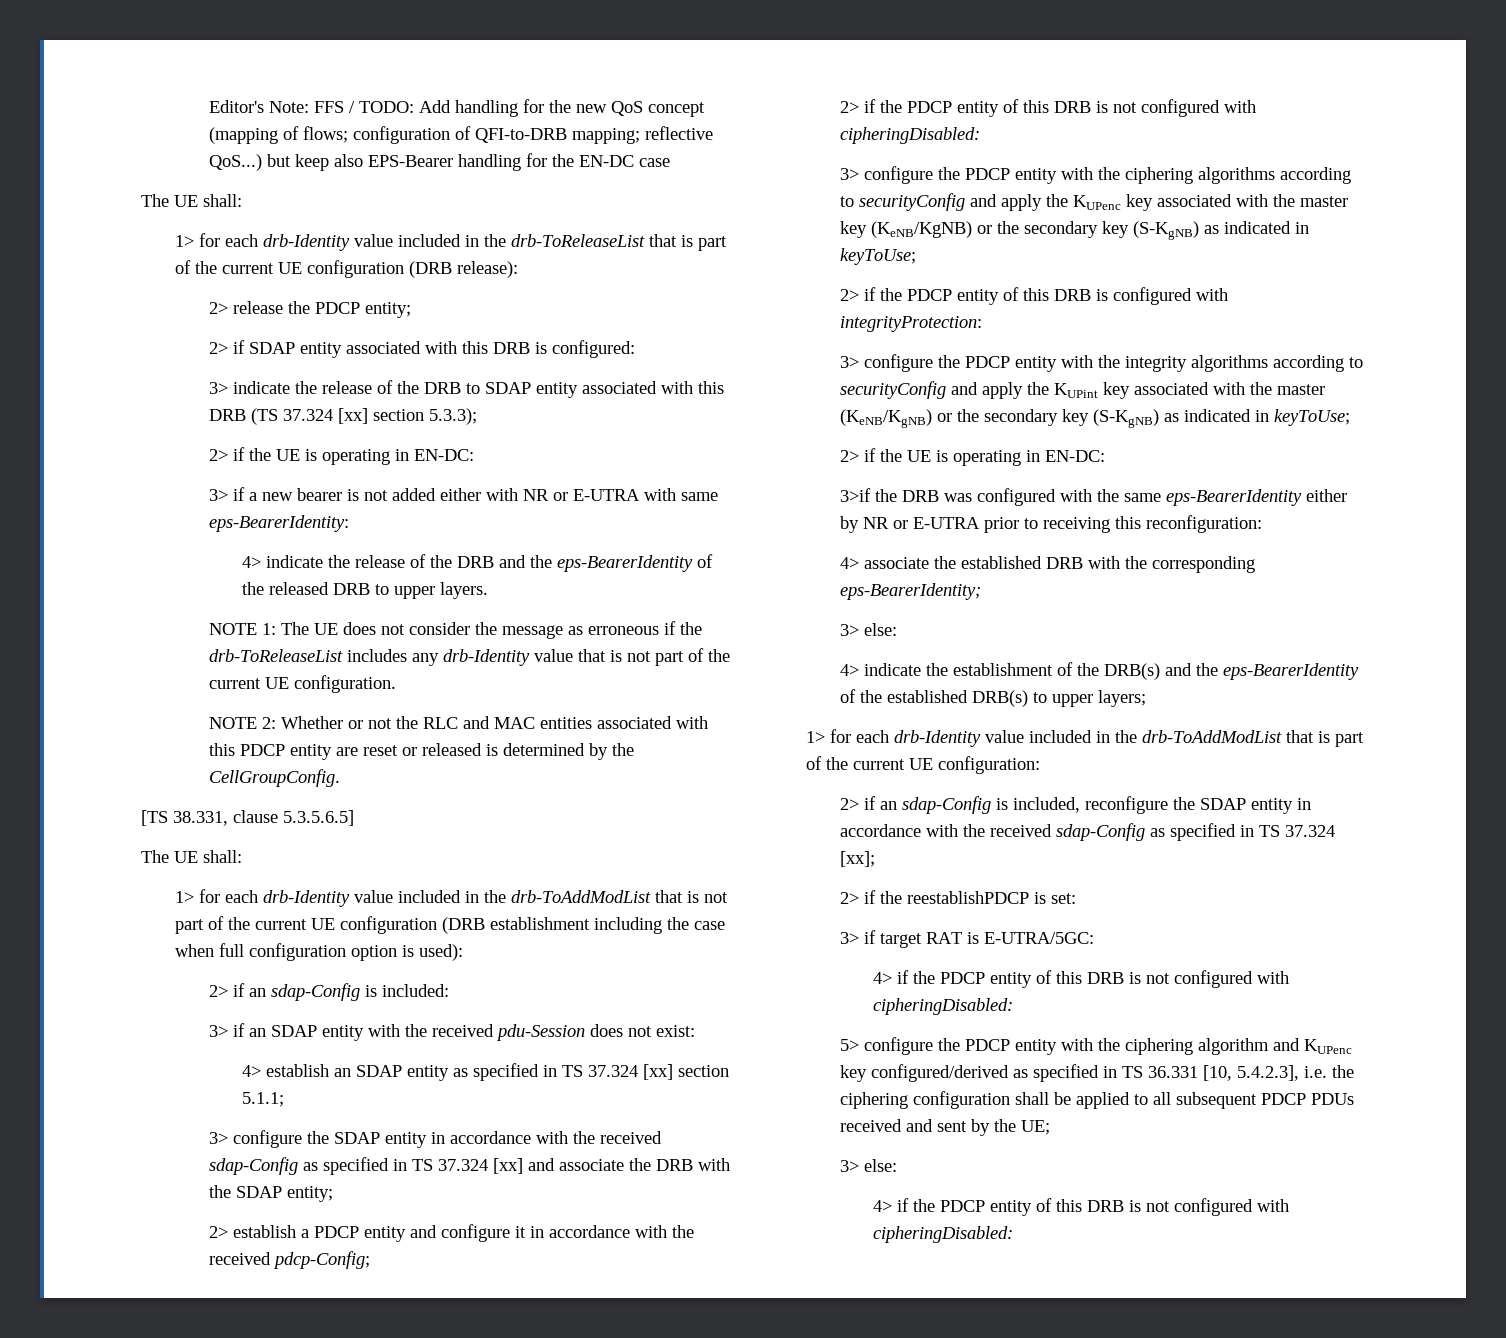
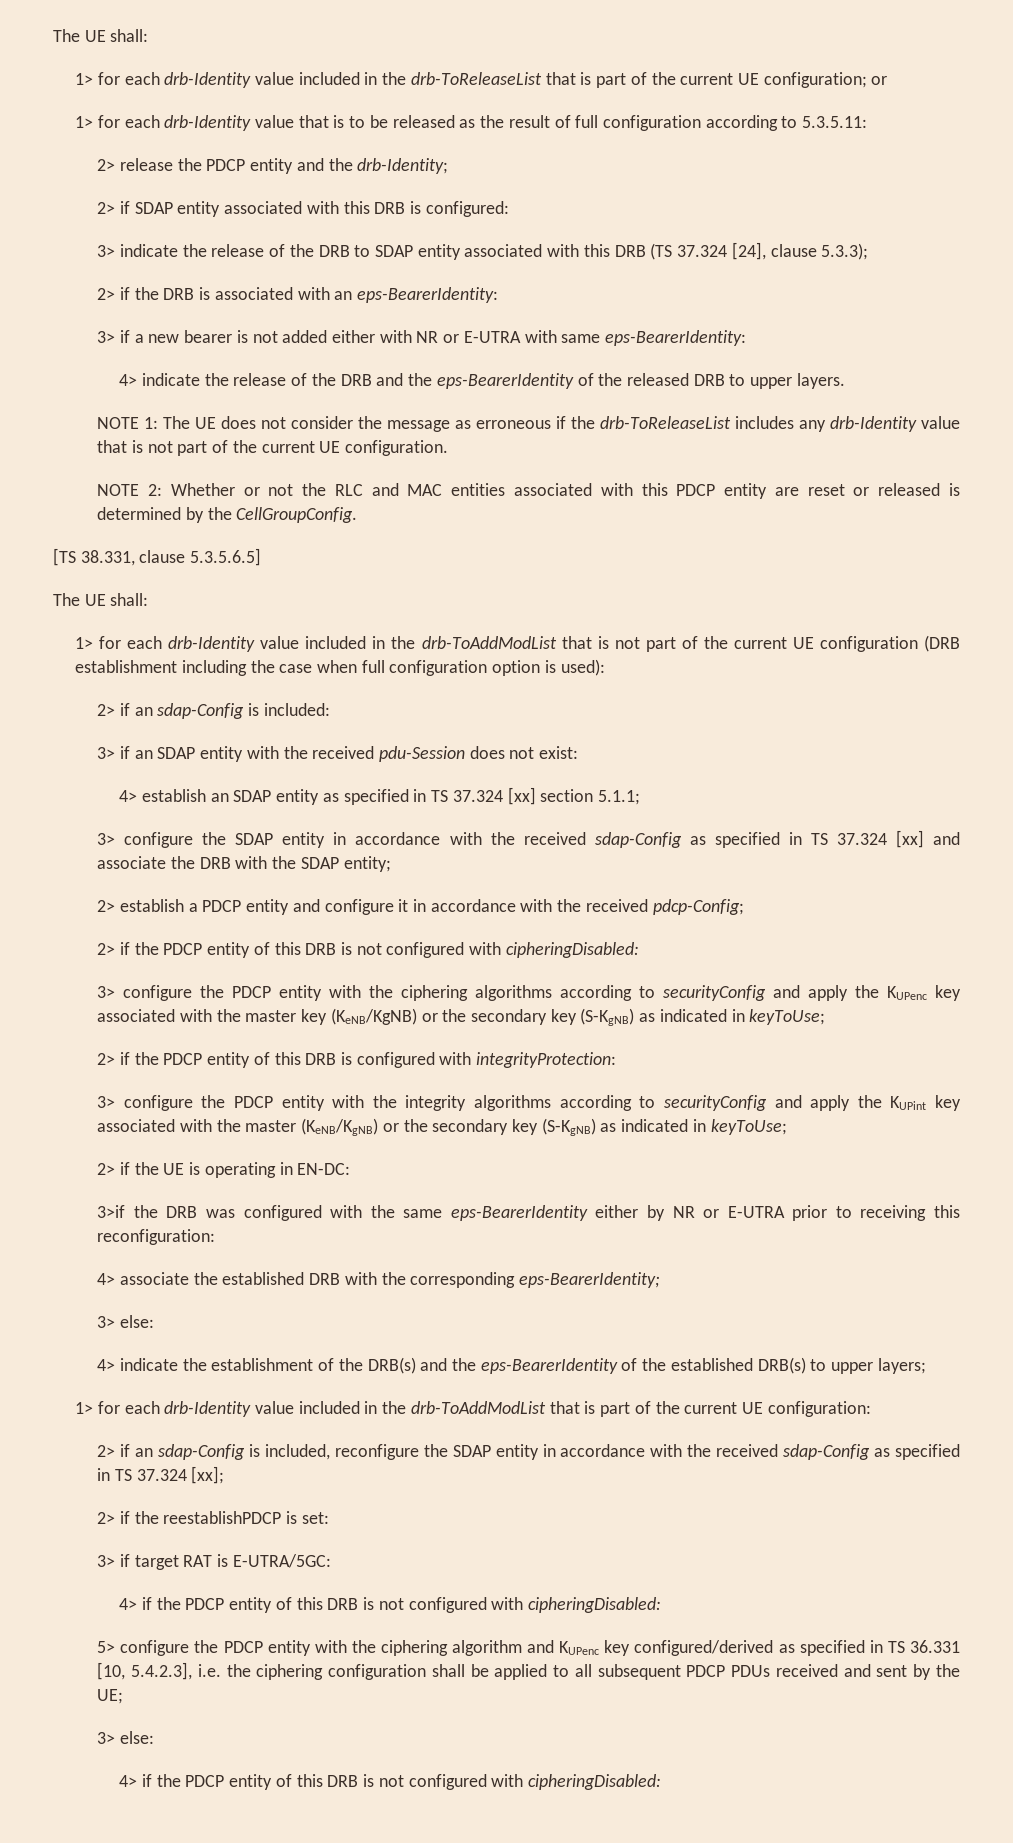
- Editor's Note: FFS / TODO: Add handling for the new QoS concept (mapping of flows; configuration of QFI-to-DRB mapping; reflective QoS...) but keep also EPS-Bearer handling for the EN-DC case
- 1> for each drb-Identity value included in the drb-ToReleaseList that is part of the current UE configuration (DRB release):
+ 1> for each drb-Identity value included in the drb-ToReleaseList that is part of the current UE configuration; or
+ 1> for each drb-Identity value that is to be released as the result of full configuration according to 5.3.5.11:
- 2> release the PDCP entity;
+ 2> release the PDCP entity and the drb-Identity;
- 3> indicate the release of the DRB to SDAP entity associated with this DRB (TS 37.324 [xx] section 5.3.3);
- 2> if the UE is operating in EN-DC:
+ 3> indicate the release of the DRB to SDAP entity associated with this DRB (TS 37.324 [24], clause 5.3.3);
+ 2> if the DRB is associated with an eps-BearerIdentity:

